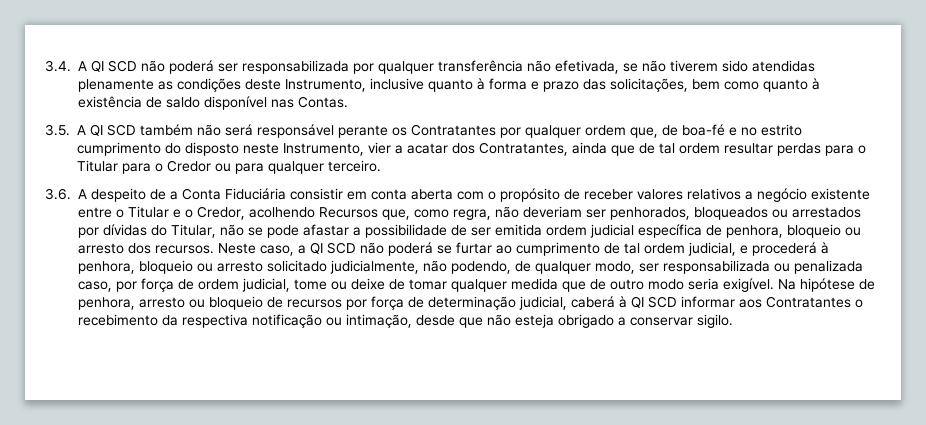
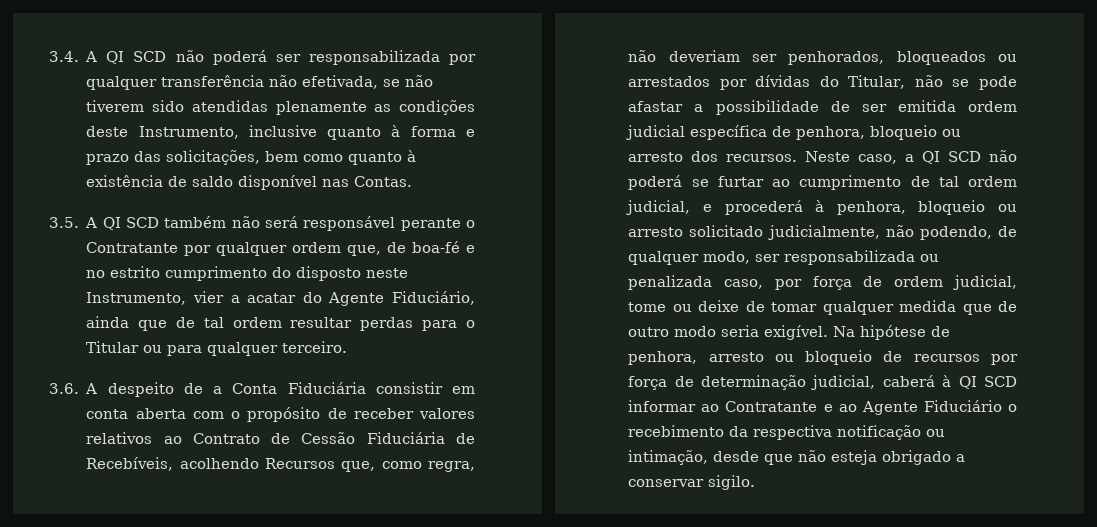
- 3.5. A QI SCD também não será responsável perante os Contratantes por qualquer ordem que, de boa-fé e no estrito cumprimento do disposto neste Instrumento, vier a acatar dos Contratantes, ainda que de tal ordem resultar perdas para o Titular para o Credor ou para qualquer terceiro.
+ 3.5. A QI SCD também não será responsável perante o Contratante por qualquer ordem que, de boa-fé e no estrito cumprimento do disposto neste Instrumento, vier a acatar do Agente Fiduciário, ainda que de tal ordem resultar perdas para o Titular ou para qualquer terceiro.
- 3.6. A despeito de a Conta Fiduciária consistir em conta aberta com o propósito de receber valores relativos a negócio existente entre o Titular e o Credor, acolhendo Recursos que, como regra, não deveriam ser penhorados, bloqueados ou arrestados por dívidas do Titular, não se pode afastar a possibilidade de ser emitida ordem judicial específica de penhora, bloqueio ou arresto dos recursos.
+ 3.6. A despeito de a Conta Fiduciária consistir em conta aberta com o propósito de receber valores relativos ao Contrato de Cessão Fiduciária de Recebíveis, acolhendo Recursos que, como regra, não deveriam ser penhorados, bloqueados ou arrestados por dívidas do Titular, não se pode afastar a possibilidade de ser emitida ordem judicial específica de penhora, bloqueio ou arresto dos recursos.
- Na hipótese de penhora, arresto ou bloqueio de recursos por força de determinação judicial, caberá à QI SCD informar aos Contratantes o recebimento da respectiva notificação ou intimação, desde que não esteja obrigado a conservar sigilo.
+ Na hipótese de penhora, arresto ou bloqueio de recursos por força de determinação judicial, caberá à QI SCD informar ao Contratante e ao Agente Fiduciário o recebimento da respectiva notificação ou intimação, desde que não esteja obrigado a conservar sigilo.

